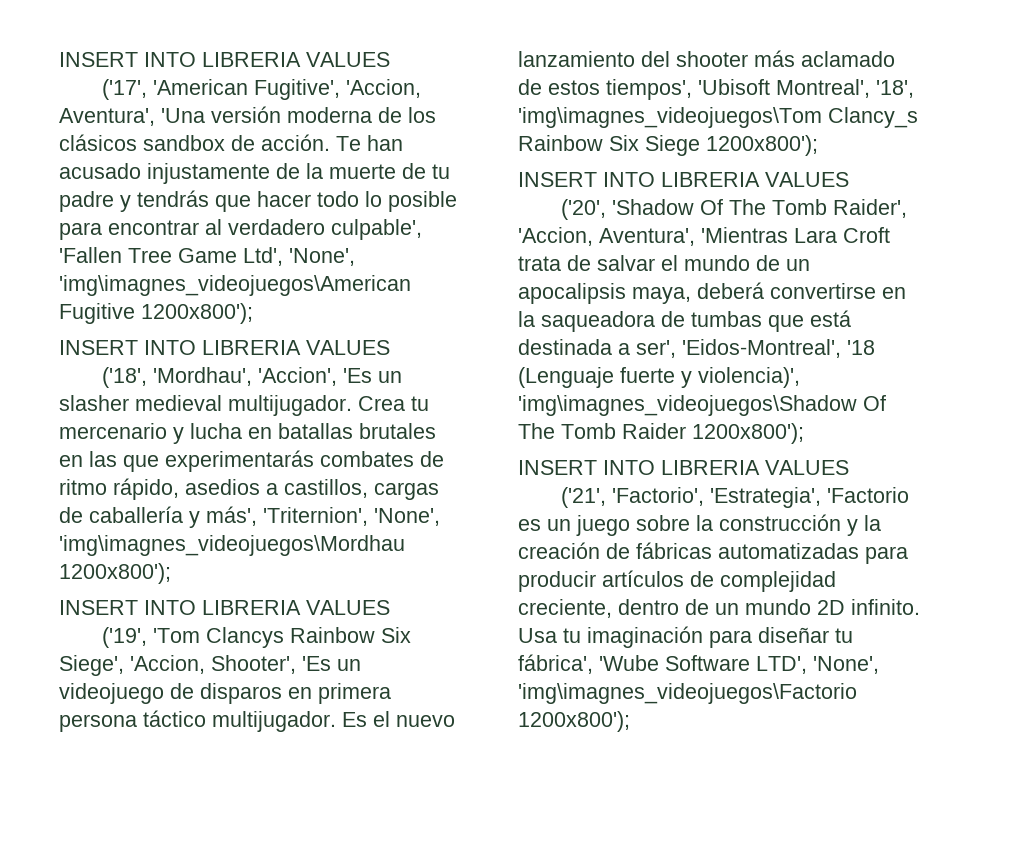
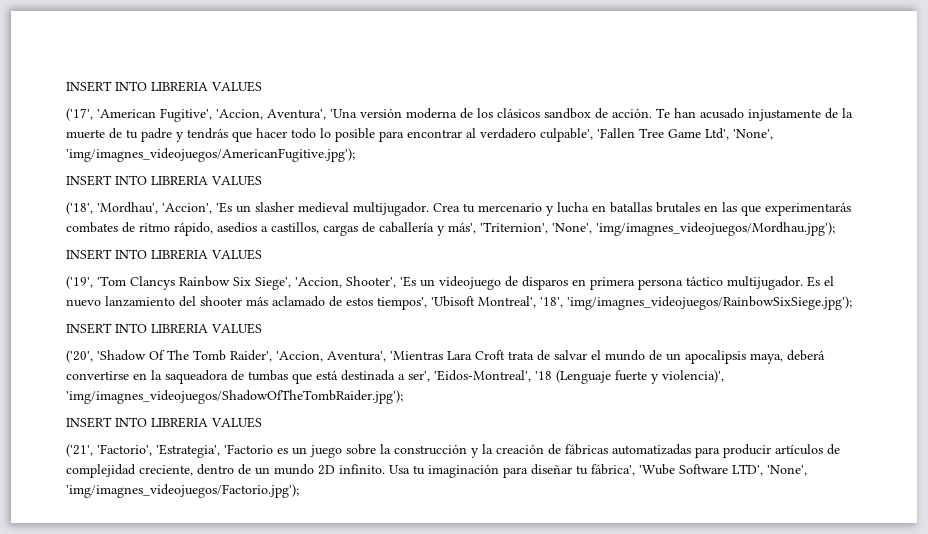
- Te han acusado injustamente de la muerte de tu padre y tendrás que hacer todo lo posible para encontrar al verdadero culpable', 'Fallen Tree Game Ltd', 'None', 'img\imagnes_videojuegos\American Fugitive 1200x800');
+ Te han acusado injustamente de la muerte de tu padre y tendrás que hacer todo lo posible para encontrar al verdadero culpable', 'Fallen Tree Game Ltd', 'None', 'img/imagnes_videojuegos/AmericanFugitive.jpg');
- Crea tu mercenario y lucha en batallas brutales en las que experimentarás combates de ritmo rápido, asedios a castillos, cargas de caballería y más', 'Triternion', 'None', 'img\imagnes_videojuegos\Mordhau 1200x800');
+ Crea tu mercenario y lucha en batallas brutales en las que experimentarás combates de ritmo rápido, asedios a castillos, cargas de caballería y más', 'Triternion', 'None', 'img/imagnes_videojuegos/Mordhau.jpg');
- Es el nuevo lanzamiento del shooter más aclamado de estos tiempos', 'Ubisoft Montreal', '18', 'img\imagnes_videojuegos\Tom Clancy_s Rainbow Six Siege 1200x800');
+ Es el nuevo lanzamiento del shooter más aclamado de estos tiempos', 'Ubisoft Montreal', '18', 'img/imagnes_videojuegos/RainbowSixSiege.jpg');
- ('20', 'Shadow Of The Tomb Raider', 'Accion, Aventura', 'Mientras Lara Croft trata de salvar el mundo de un apocalipsis maya, deberá convertirse en la saqueadora de tumbas que está destinada a ser', 'Eidos-Montreal', '18 (Lenguaje fuerte y violencia)', 'img\imagnes_videojuegos\Shadow Of The Tomb Raider 1200x800');
+ ('20', 'Shadow Of The Tomb Raider', 'Accion, Aventura', 'Mientras Lara Croft trata de salvar el mundo de un apocalipsis maya, deberá convertirse en la saqueadora de tumbas que está destinada a ser', 'Eidos-Montreal', '18 (Lenguaje fuerte y violencia)', 'img/imagnes_videojuegos/ShadowOfTheTombRaider.jpg');
- Usa tu imaginación para diseñar tu fábrica', 'Wube Software LTD', 'None', 'img\imagnes_videojuegos\Factorio 1200x800');
+ Usa tu imaginación para diseñar tu fábrica', 'Wube Software LTD', 'None', 'img/imagnes_videojuegos/Factorio.jpg');

